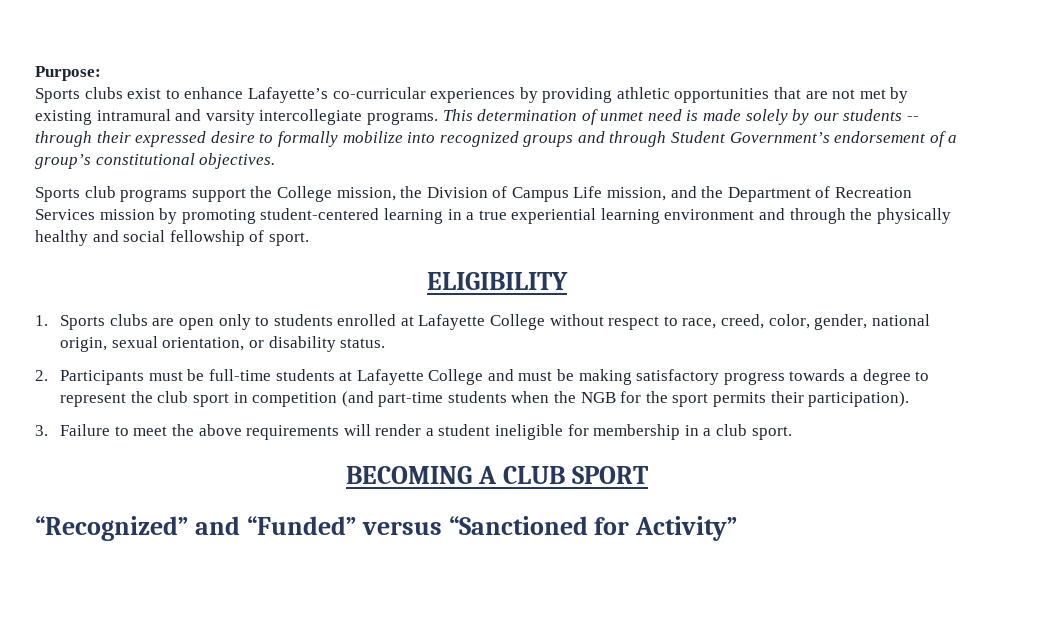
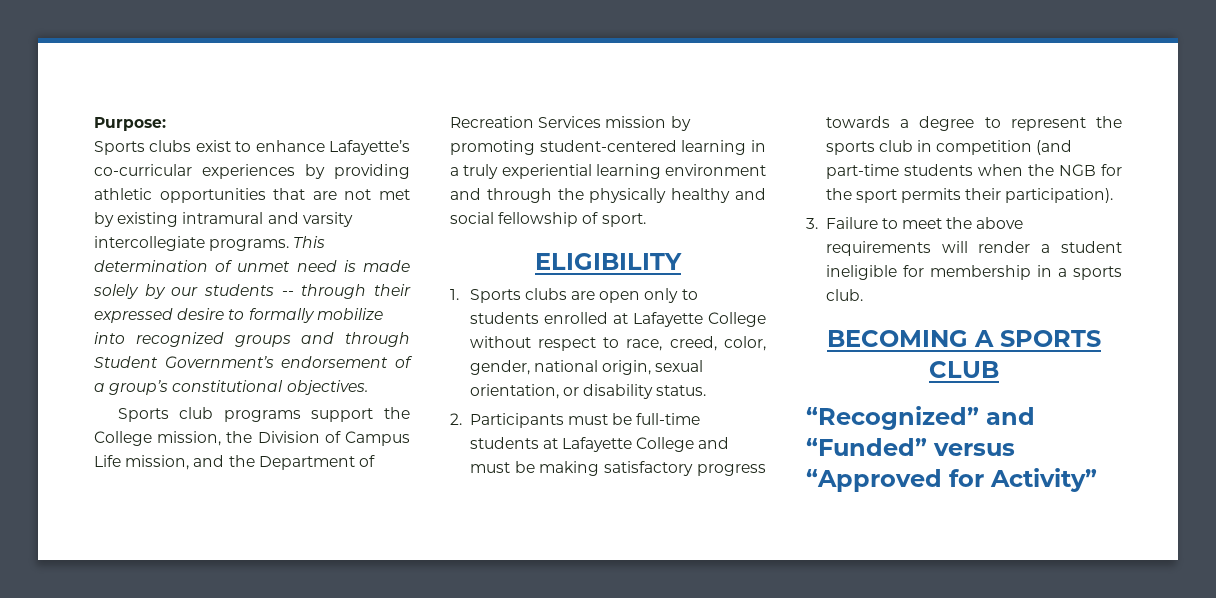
- Sports club programs support the College mission, the Division of Campus Life mission, and the Department of Recreation Services mission by promoting student-centered learning in a true experiential learning environment and through the physically healthy and social fellowship of sport.
+ Sports club programs support the College mission, the Division of Campus Life mission, and the Department of Recreation Services mission by promoting student-centered learning in a truly experiential learning environment and through the physically healthy and social fellowship of sport.
- 2. Participants must be full-time students at Lafayette College and must be making satisfactory progress towards a degree to represent the club sport in competition (and part-time students when the NGB for the sport permits their participation).
+ 2. Participants must be full-time students at Lafayette College and must be making satisfactory progress towards a degree to represent the sports club in competition (and part-time students when the NGB for the sport permits their participation).
- 3. Failure to meet the above requirements will render a student ineligible for membership in a club sport.
+ 3. Failure to meet the above requirements will render a student ineligible for membership in a sports club.
- BECOMING A CLUB SPORT
+ BECOMING A SPORTS CLUB
- “Recognized” and “Funded” versus “Sanctioned for Activity”
+ “Recognized” and “Funded” versus “Approved for Activity”

